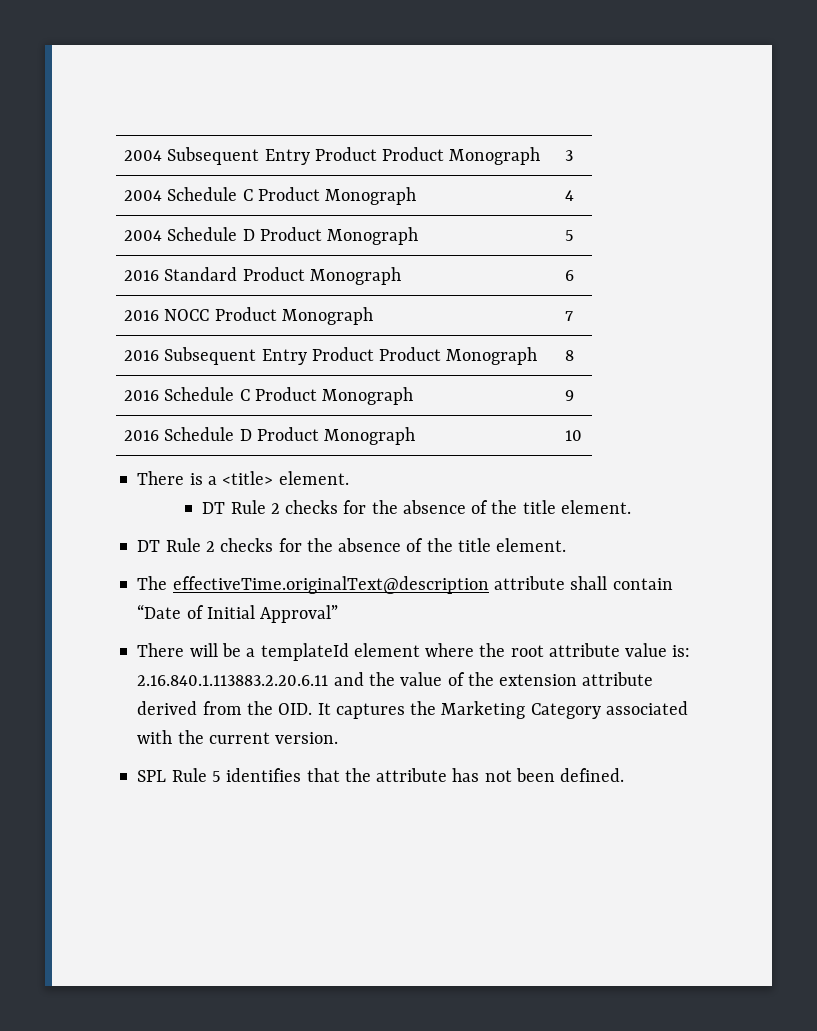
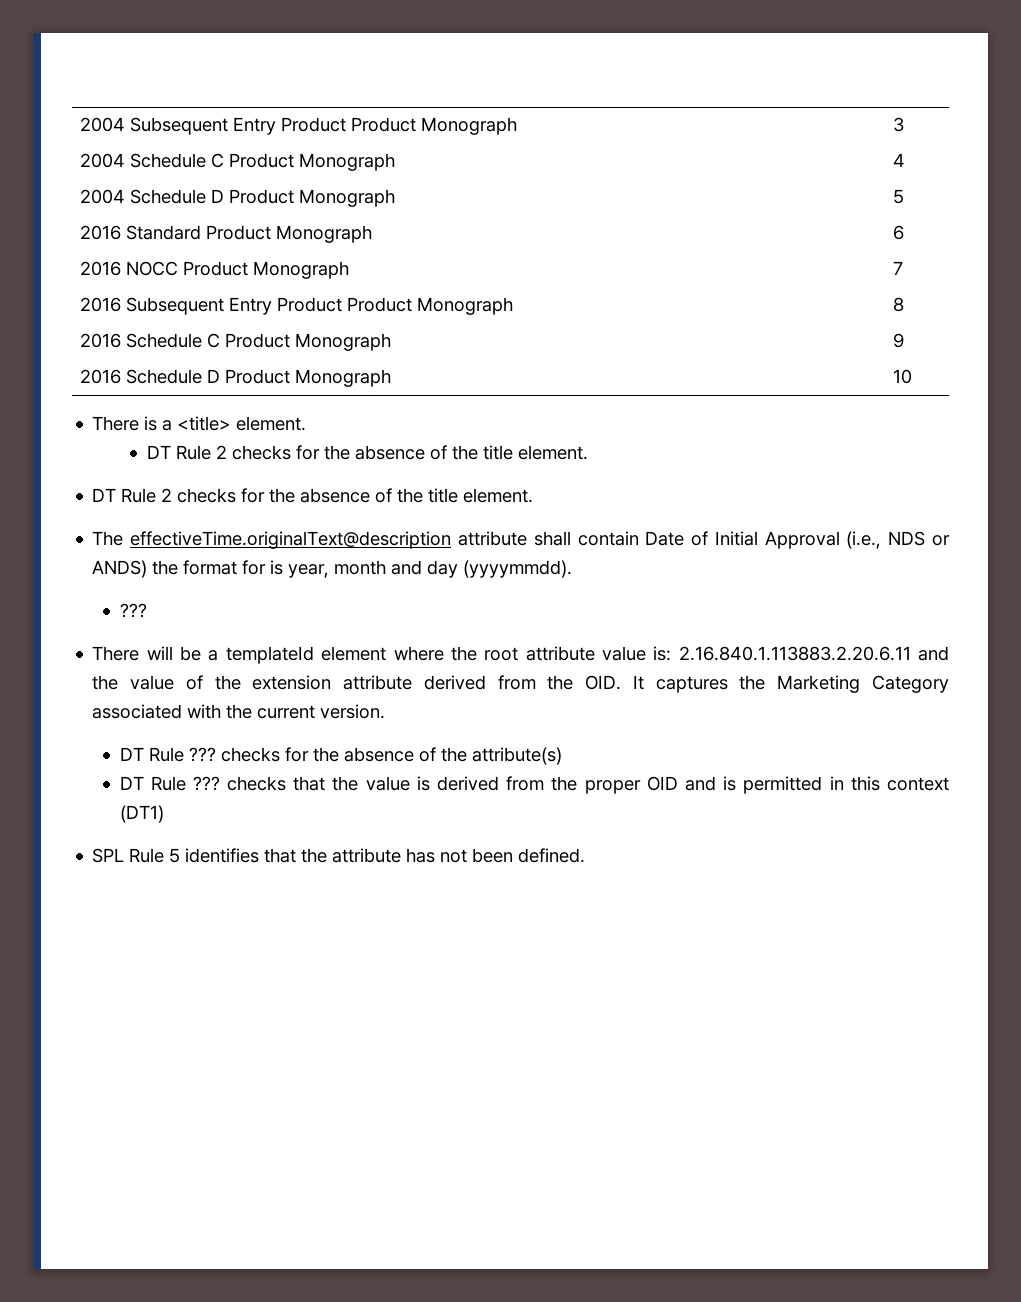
- The effectiveTime.originalText@description attribute shall contain “Date of Initial Approval”
+ The effectiveTime.originalText@description attribute shall contain Date of Initial Approval (i.e., NDS or ANDS) the format for is year, month and day (yyyymmdd).
+ ???
+ DT Rule ??? checks for the absence of the attribute(s)
+ DT Rule ??? checks that the value is derived from the proper OID and is permitted in this context (DT1)

